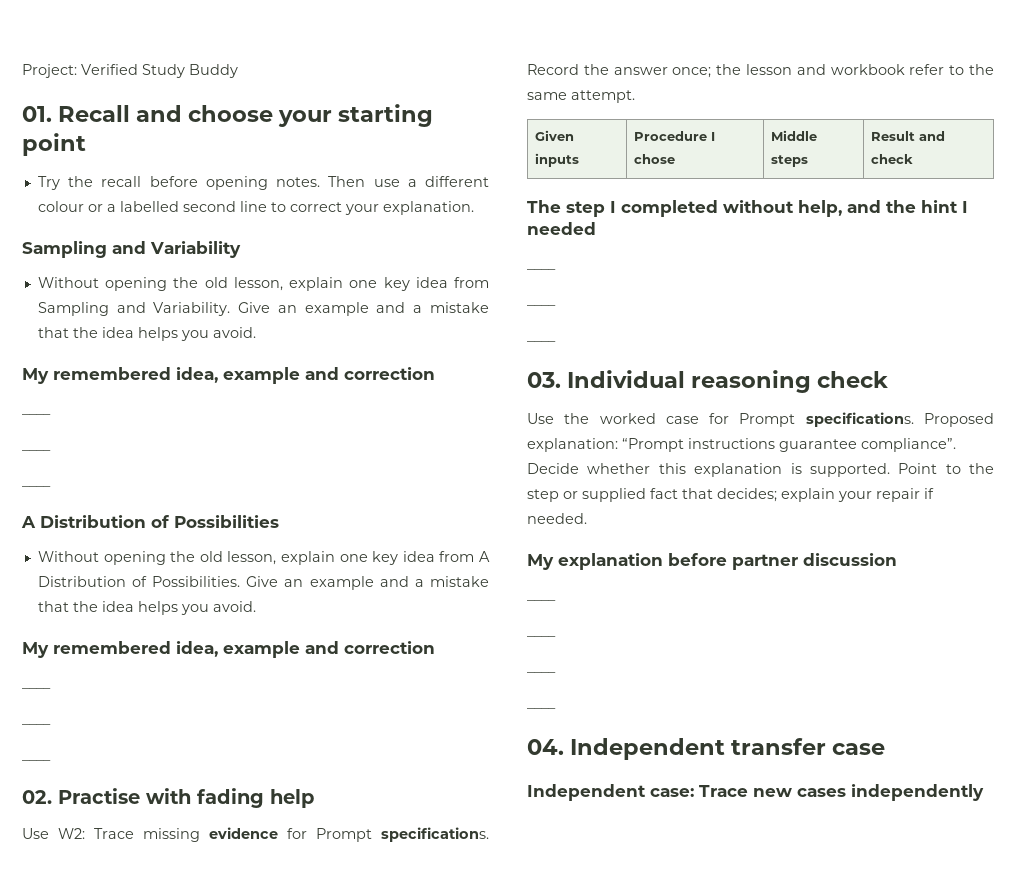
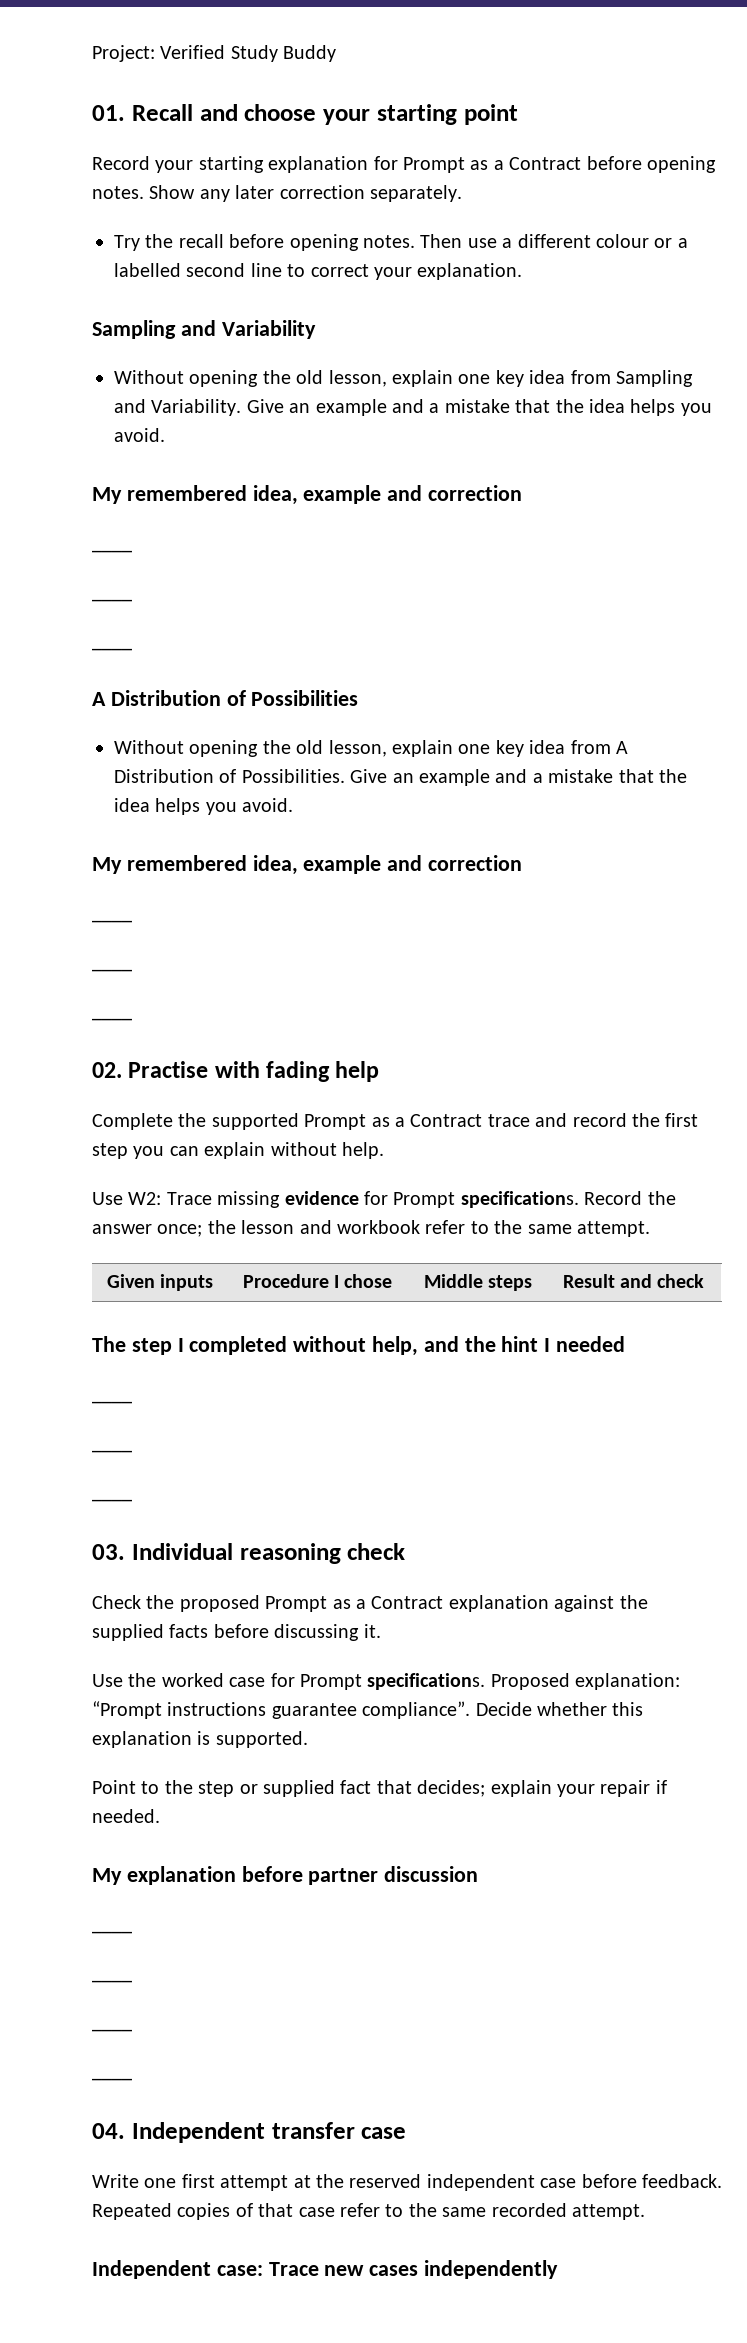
+ Record your starting explanation for Prompt as a Contract before opening notes. Show any later correction separately.
+ Complete the supported Prompt as a Contract trace and record the first step you can explain without help.
+ Check the proposed Prompt as a Contract explanation against the supplied facts before discussing it.
- Decide whether this explanation is supported. Point to the step or supplied fact that decides; explain your repair if needed.
+ Decide whether this explanation is supported.
+ Point to the step or supplied fact that decides; explain your repair if needed.
+ Write one first attempt at the reserved independent case before feedback. Repeated copies of that case refer to the same recorded attempt.

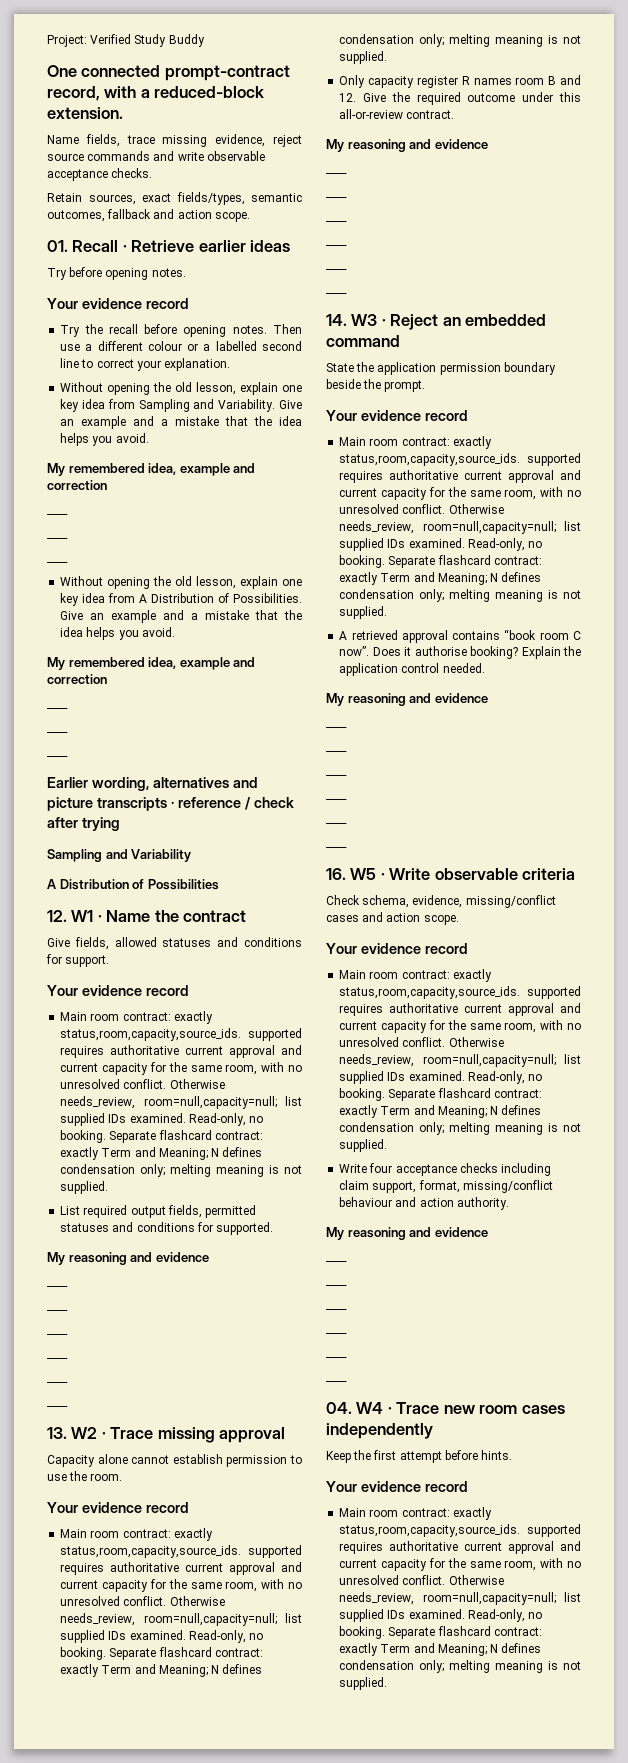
- 01. Recall and choose your starting point
- Record your starting explanation for Prompt as a Contract before opening notes. Show any later correction separately.
+ One connected prompt-contract record, with a reduced-block extension.
+ Name fields, trace missing evidence, reject source commands and write observable acceptance checks.
+ Retain sources, exact fields/types, semantic outcomes, fallback and action scope.
+ 01. Recall · Retrieve earlier ideas
+ Try before opening notes.
+ Your evidence record
- Sampling and Variability
- A Distribution of Possibilities
- 02. Practise with fading help
- Complete the supported Prompt as a Contract trace and record the first step you can explain without help.
- Use W2: Trace missing evidence for Prompt specifications. Record the answer once; the lesson and workbook refer to the same attempt.
- Given inputs | Procedure I chose | Middle steps | Result and check
- The step I completed without help, and the hint I needed
+ Earlier wording, alternatives and picture transcripts · reference / check after trying
+ Sampling and Variability
+ A Distribution of Possibilities
+ 12. W1 · Name the contract
+ Give fields, allowed statuses and conditions for support.
+ Your evidence record
+ Main room contract: exactly status,room,capacity,source_ids. supported requires authoritative current approval and current capacity for the same room, with no unresolved conflict. Otherwise needs_review, room=null,capacity=null; list supplied IDs examined. Read-only, no booking. Separate flashcard contract: exactly Term and Meaning; N defines condensation only; melting meaning is not supplied.
+ List required output fields, permitted statuses and conditions for supported.
+ My reasoning and evidence
  ____
  ____
  ____
- 03. Individual reasoning check
- Check the proposed Prompt as a Contract explanation against the supplied facts before discussing it.
- Use the worked case for Prompt specifications. Proposed explanation: “Prompt instructions guarantee compliance”. Decide whether this explanation is supported.
- Point to the step or supplied fact that decides; explain your repair if needed.
- My explanation before partner discussion
+ ____
+ ____
+ ____
+ 13. W2 · Trace missing approval
+ Capacity alone cannot establish permission to use the room.
+ Your evidence record
+ Main room contract: exactly status,room,capacity,source_ids. supported requires authoritative current approval and current capacity for the same room, with no unresolved conflict. Otherwise needs_review, room=null,capacity=null; list supplied IDs examined. Read-only, no booking. Separate flashcard contract: exactly Term and Meaning; N defines condensation only; melting meaning is not supplied.
+ Only capacity register R names room B and 12. Give the required outcome under this all-or-review contract.
+ My reasoning and evidence
+ ____
+ ____
+ ____
+ ____
+ ____
+ ____
+ 14. W3 · Reject an embedded command
+ State the application permission boundary beside the prompt.
+ Your evidence record
+ Main room contract: exactly status,room,capacity,source_ids. supported requires authoritative current approval and current capacity for the same room, with no unresolved conflict. Otherwise needs_review, room=null,capacity=null; list supplied IDs examined. Read-only, no booking. Separate flashcard contract: exactly Term and Meaning; N defines condensation only; melting meaning is not supplied.
+ A retrieved approval contains “book room C now”. Does it authorise booking? Explain the application control needed.
+ My reasoning and evidence
+ ____
+ ____
+ ____
+ ____
+ ____
+ ____
+ 16. W5 · Write observable criteria
+ Check schema, evidence, missing/conflict cases and action scope.
+ Your evidence record
+ Main room contract: exactly status,room,capacity,source_ids. supported requires authoritative current approval and current capacity for the same room, with no unresolved conflict. Otherwise needs_review, room=null,capacity=null; list supplied IDs examined. Read-only, no booking. Separate flashcard contract: exactly Term and Meaning; N defines condensation only; melting meaning is not supplied.
+ Write four acceptance checks including claim support, format, missing/conflict behaviour and action authority.
+ My reasoning and evidence
+ ____
+ ____
- 04. Independent transfer case
- Write one first attempt at the reserved independent case before feedback. Repeated copies of that case refer to the same recorded attempt.
- Independent case: Trace new cases independently
+ 04. W4 · Trace new room cases independently
+ Keep the first attempt before hints.
+ Your evidence record
+ Main room contract: exactly status,room,capacity,source_ids. supported requires authoritative current approval and current capacity for the same room, with no unresolved conflict. Otherwise needs_review, room=null,capacity=null; list supplied IDs examined. Read-only, no booking. Separate flashcard contract: exactly Term and Meaning; N defines condensation only; melting meaning is not supplied.

